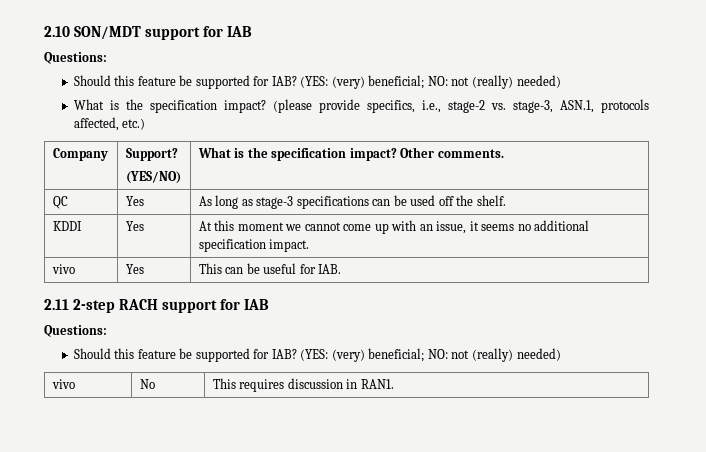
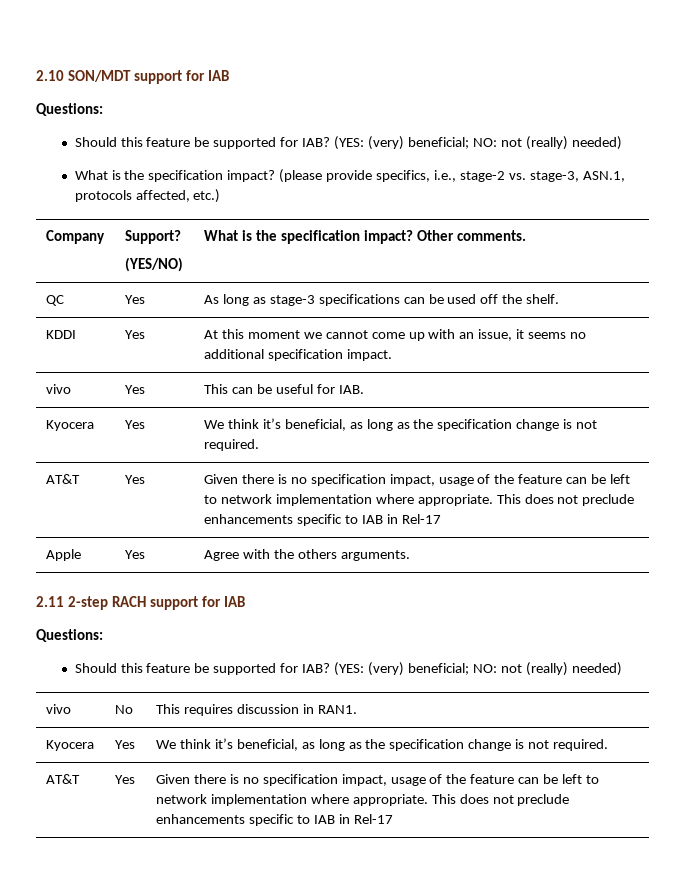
  vivo | Yes | This can be useful for IAB.
+ Kyocera | Yes | We think it’s beneficial, as long as the specification change is not required.
+ AT&T | Yes | Given there is no specification impact, usage of the feature can be left to network implementation where appropriate. This does not preclude enhancements specific to IAB in Rel-17
+ Apple | Yes | Agree with the others arguments.
  vivo | No | This requires discussion in RAN1.
+ Kyocera | Yes | We think it’s beneficial, as long as the specification change is not required.
+ AT&T | Yes | Given there is no specification impact, usage of the feature can be left to network implementation where appropriate. This does not preclude enhancements specific to IAB in Rel-17

